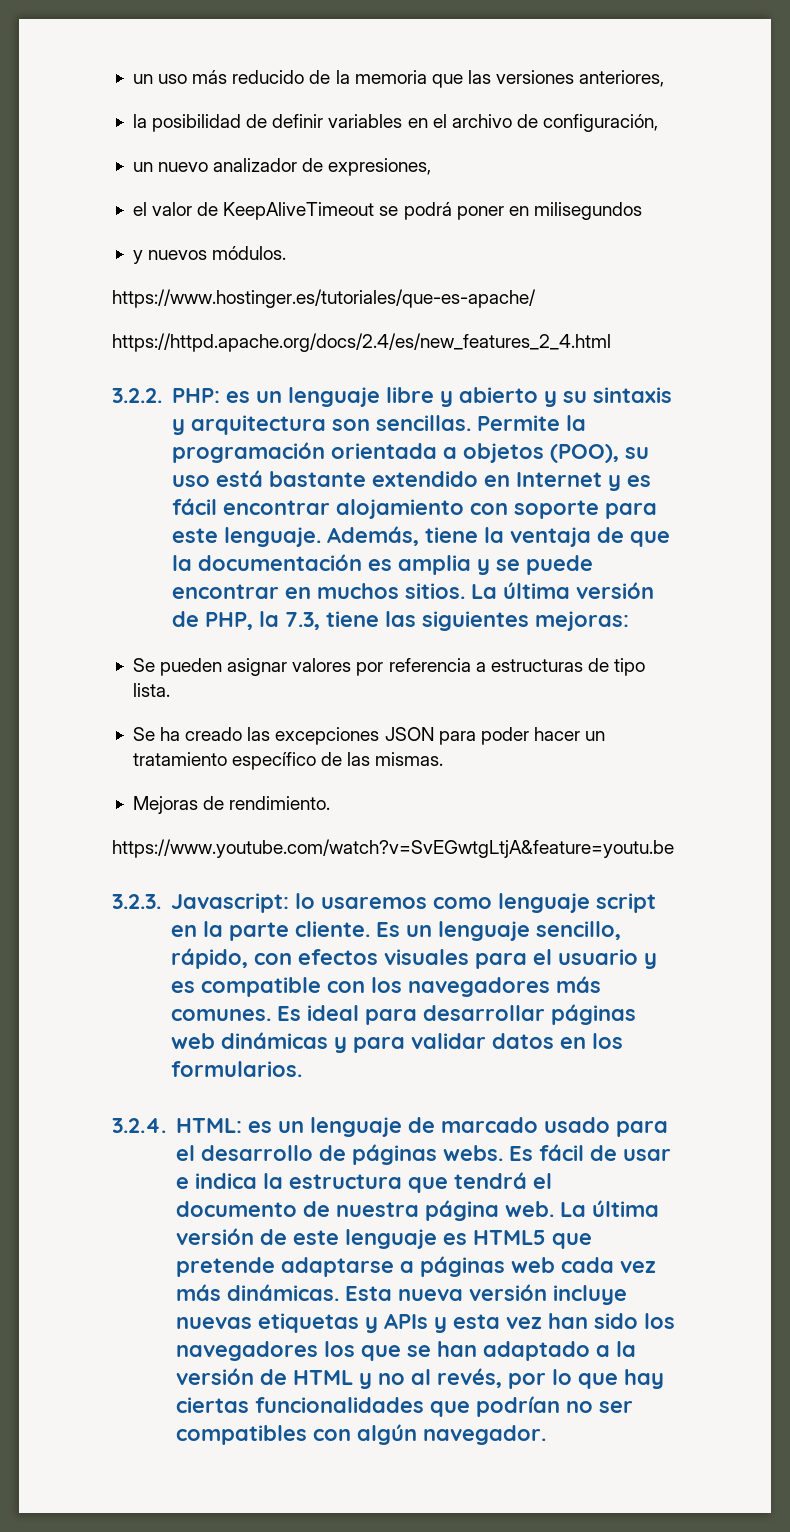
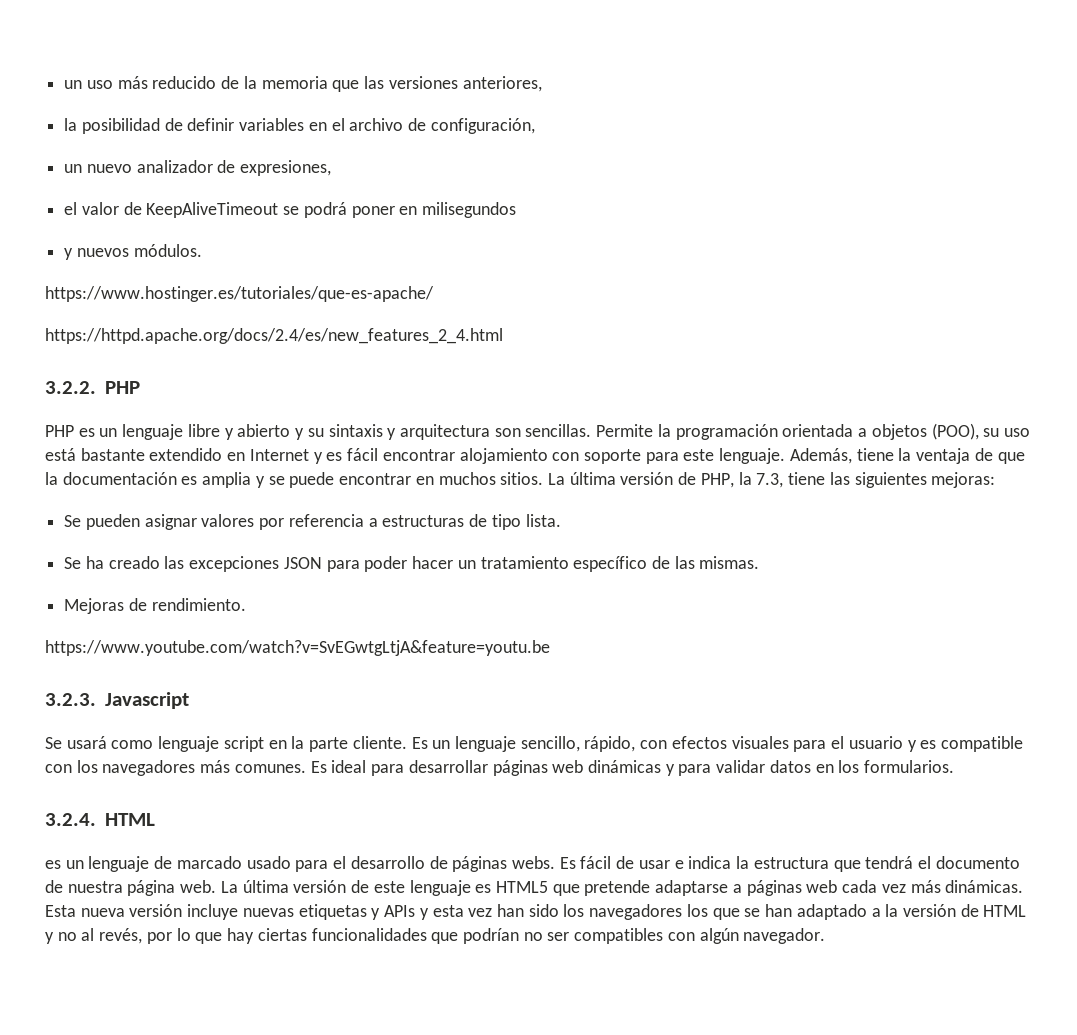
- 3.2.2. PHP: es un lenguaje libre y abierto y su sintaxis y arquitectura son sencillas.
+ 3.2.2. PHP
+ PHP es un lenguaje libre y abierto y su sintaxis y arquitectura son sencillas.
- 3.2.3. Javascript: lo usaremos como lenguaje script en la parte cliente.
+ 3.2.3. Javascript
+ Se usará como lenguaje script en la parte cliente.
- 3.2.4. HTML: es un lenguaje de marcado usado para el desarrollo de páginas webs.
+ 3.2.4. HTML
+ es un lenguaje de marcado usado para el desarrollo de páginas webs.

